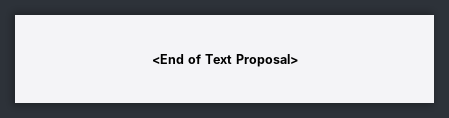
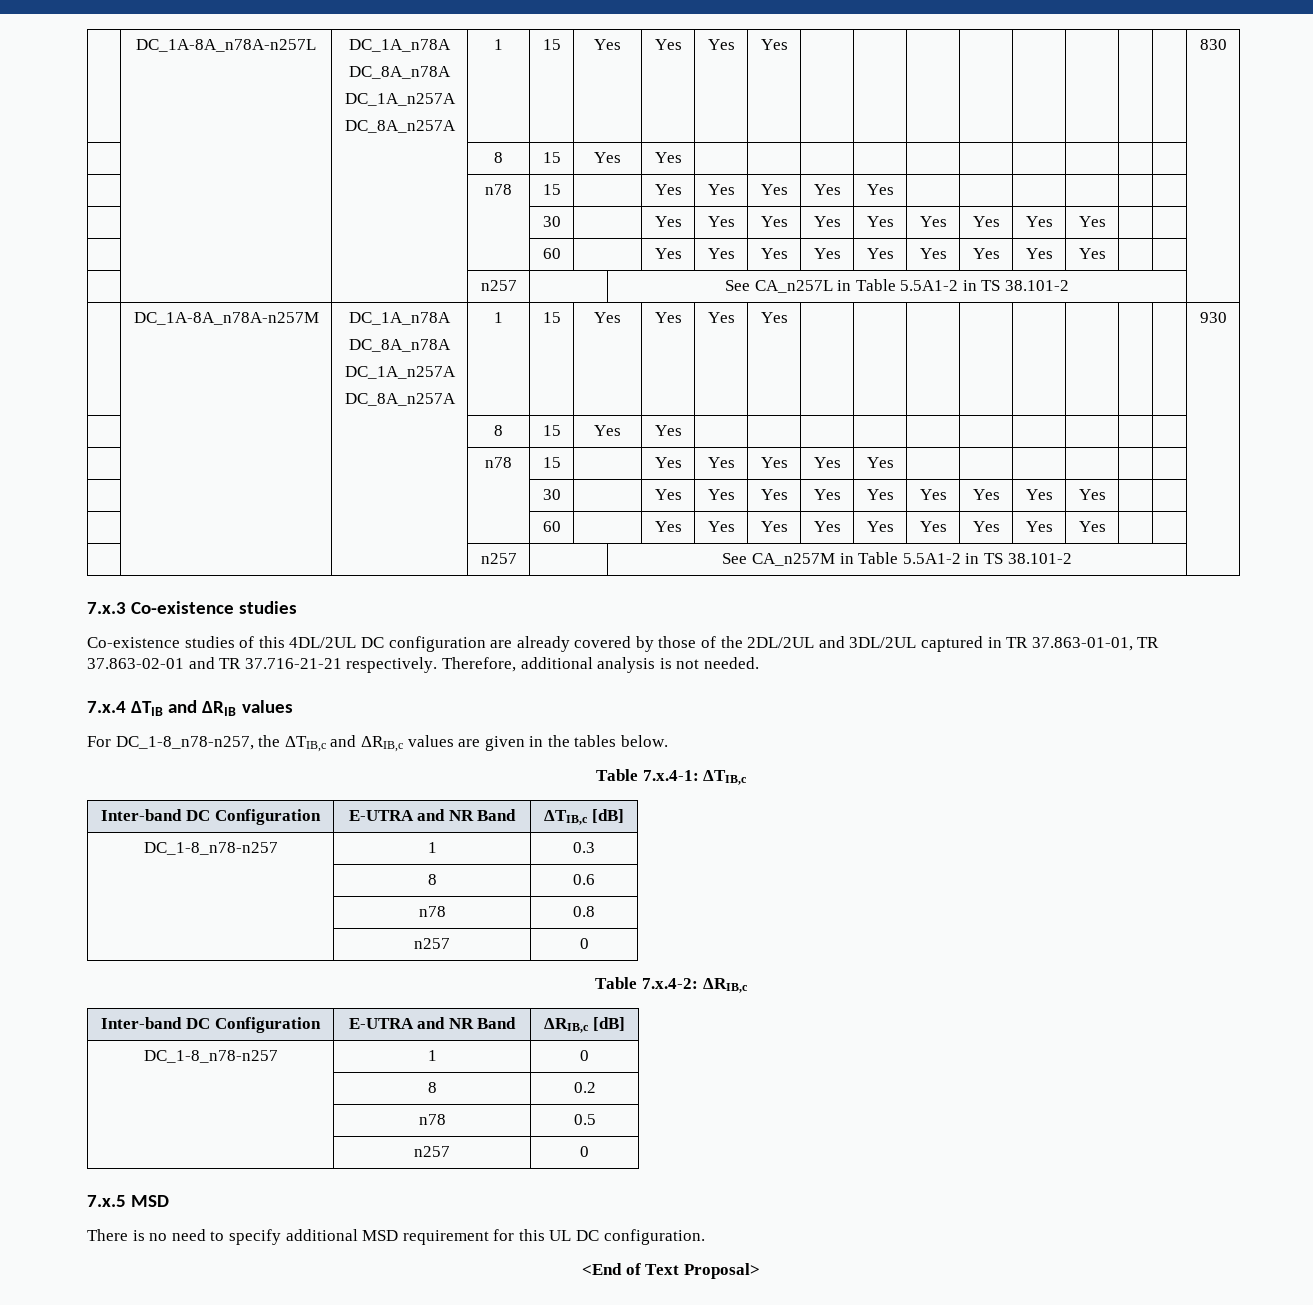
+ | DC_1A-8A_n78A-n257L | DC_1A_n78A
+ DC_8A_n78A
+ DC_1A_n257A
+ DC_8A_n257A | 1 | 15 | Yes | Yes | Yes | Yes | | | | | | | | | 830
+ | | | 8 | 15 | Yes | Yes | | | | | | | | | | |
+ | | | n78 | 15 | | Yes | Yes | Yes | Yes | Yes | | | | | | |
+ | | | | 30 | | Yes | Yes | Yes | Yes | Yes | Yes | Yes | Yes | Yes | | |
+ | | | | 60 | | Yes | Yes | Yes | Yes | Yes | Yes | Yes | Yes | Yes | | |
+ | | | n257 | | See CA_n257L in Table 5.5A1-2 in TS 38.101-2 |
+ | DC_1A-8A_n78A-n257M | DC_1A_n78A
+ DC_8A_n78A
+ DC_1A_n257A
+ DC_8A_n257A | 1 | 15 | Yes | Yes | Yes | Yes | | | | | | | | | 930
+ | | | 8 | 15 | Yes | Yes | | | | | | | | | | |
+ | | | n78 | 15 | | Yes | Yes | Yes | Yes | Yes | | | | | | |
+ | | | | 30 | | Yes | Yes | Yes | Yes | Yes | Yes | Yes | Yes | Yes | | |
+ | | | | 60 | | Yes | Yes | Yes | Yes | Yes | Yes | Yes | Yes | Yes | | |
+ | | | n257 | | See CA_n257M in Table 5.5A1-2 in TS 38.101-2 |
+ 7.x.3 Co-existence studies
+ Co-existence studies of this 4DL/2UL DC configuration are already covered by those of the 2DL/2UL and 3DL/2UL captured in TR 37.863-01-01, TR 37.863-02-01 and TR 37.716-21-21 respectively. Therefore, additional analysis is not needed.
+ 7.x.4 ∆TIB and ∆RIB values
+ For DC_1-8_n78-n257, the ΔTIB,c and ΔRIB,c values are given in the tables below.
+ Table 7.x.4-1: ΔTIB,c
+ Inter-band DC Configuration | E-UTRA and NR Band | ΔTIB,c [dB]
+ DC_1-8_n78-n257 | 1 | 0.3
+ | 8 | 0.6
+ | n78 | 0.8
+ | n257 | 0
+ Table 7.x.4-2: ΔRIB,c
+ Inter-band DC Configuration | E-UTRA and NR Band | ΔRIB,c [dB]
+ DC_1-8_n78-n257 | 1 | 0
+ | 8 | 0.2
+ | n78 | 0.5
+ | n257 | 0
+ 7.x.5 MSD
+ There is no need to specify additional MSD requirement for this UL DC configuration.

